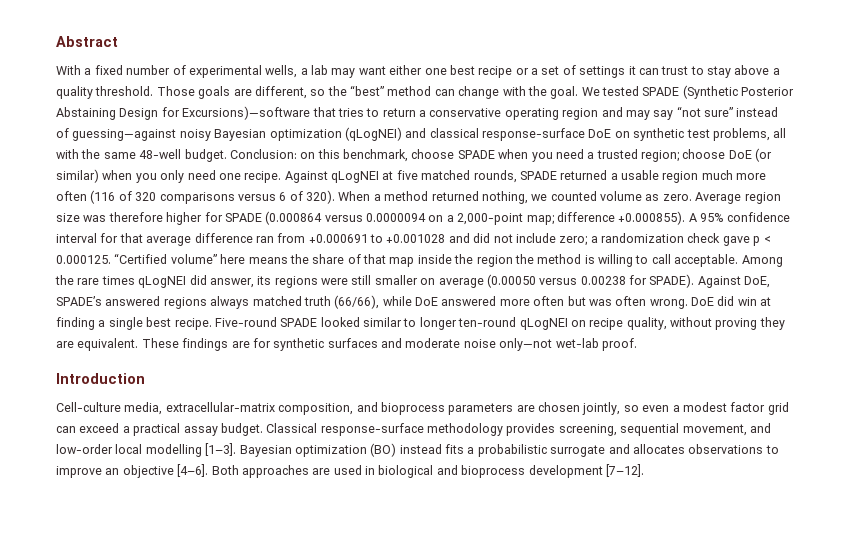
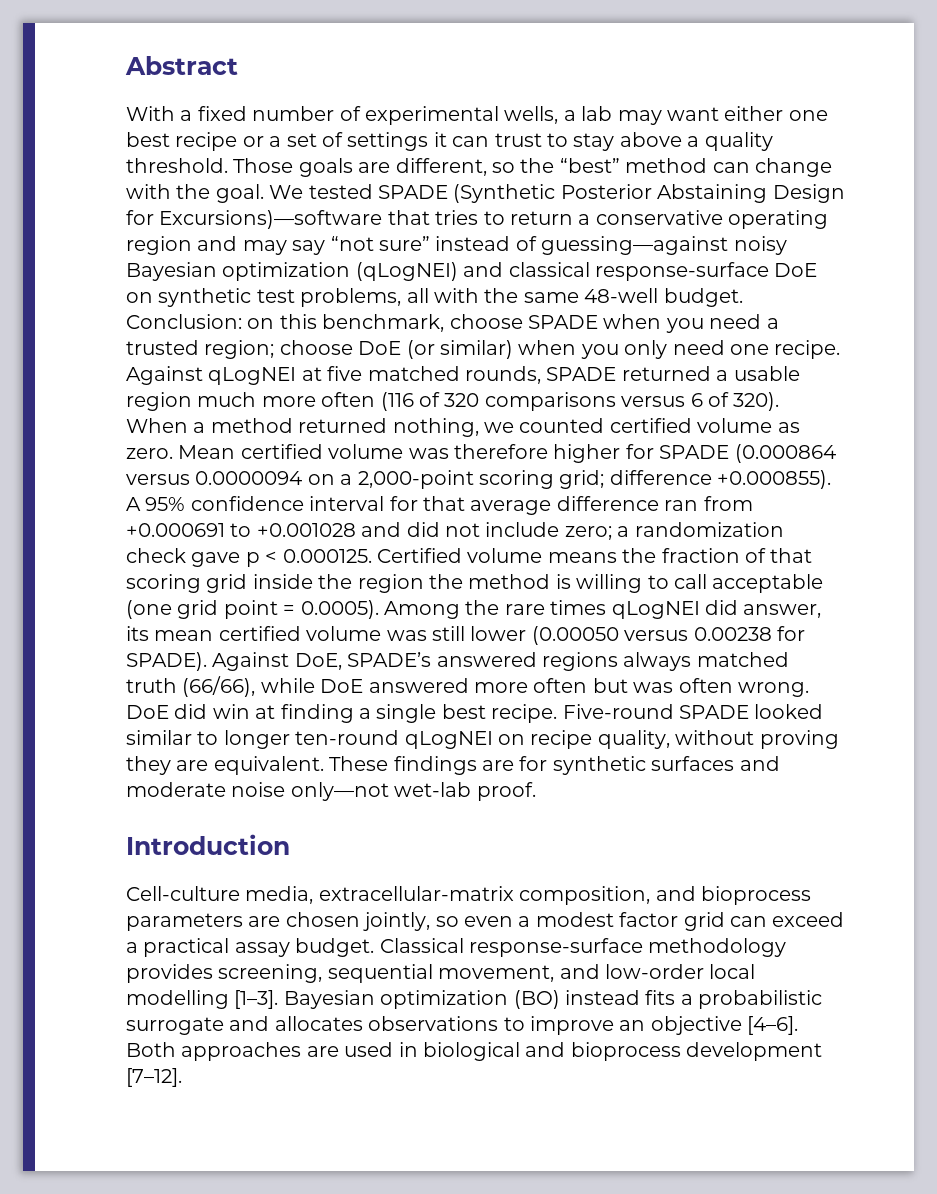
- When a method returned nothing, we counted volume as zero.
+ When a method returned nothing, we counted certified volume as zero.
- Average region size was therefore higher for SPADE (0.000864 versus 0.0000094 on a 2,000-point map;
+ Mean certified volume was therefore higher for SPADE (0.000864 versus 0.0000094 on a 2,000-point scoring grid;
- a randomization check gave p < 0.000125. “Certified volume” here means the share of that map inside the region the method is willing to call acceptable. Among the rare times qLogNEI did answer, its regions were still smaller on average (0.00050 versus 0.00238 for SPADE).
+ a randomization check gave p < 0.000125. Certified volume means the fraction of that scoring grid inside the region the method is willing to call acceptable (one grid point = 0.0005). Among the rare times qLogNEI did answer, its mean certified volume was still lower (0.00050 versus 0.00238 for SPADE).

